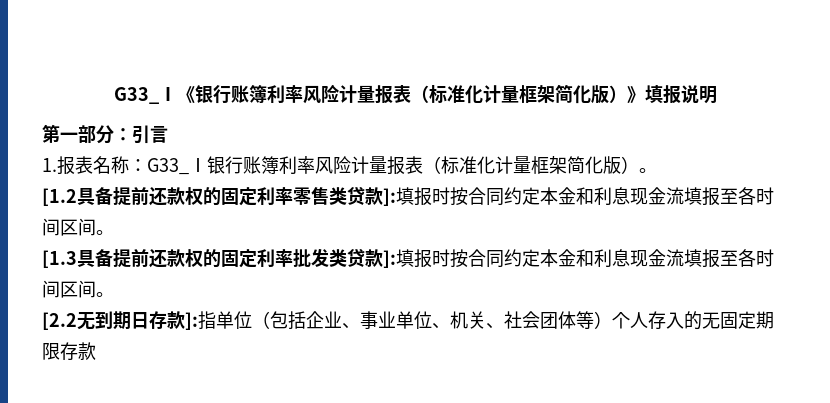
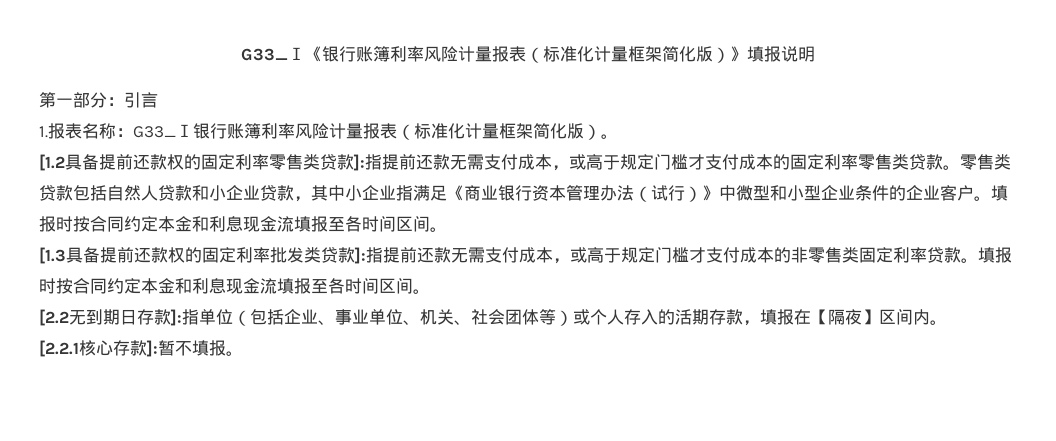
- [1.2具备提前还款权的固定利率零售类贷款]:填报时按合同约定本金和利息现金流填报至各时间区间。
+ [1.2具备提前还款权的固定利率零售类贷款]:指提前还款无需支付成本，或高于规定门槛才支付成本的固定利率零售类贷款。零售类贷款包括自然人贷款和小企业贷款，其中小企业指满足《商业银行资本管理办法（试行）》中微型和小型企业条件的企业客户。填报时按合同约定本金和利息现金流填报至各时间区间。
- [1.3具备提前还款权的固定利率批发类贷款]:填报时按合同约定本金和利息现金流填报至各时间区间。
+ [1.3具备提前还款权的固定利率批发类贷款]:指提前还款无需支付成本，或高于规定门槛才支付成本的非零售类固定利率贷款。填报时按合同约定本金和利息现金流填报至各时间区间。
- [2.2无到期日存款]:指单位（包括企业、事业单位、机关、社会团体等）个人存入的无固定期限存款
+ [2.2无到期日存款]:指单位（包括企业、事业单位、机关、社会团体等）或个人存入的活期存款，填报在【隔夜】区间内。
+ [2.2.1核心存款]:暂不填报。

